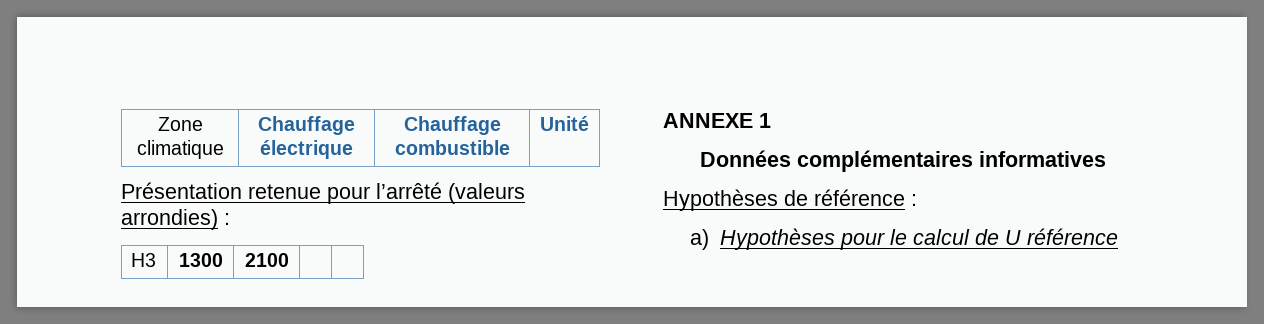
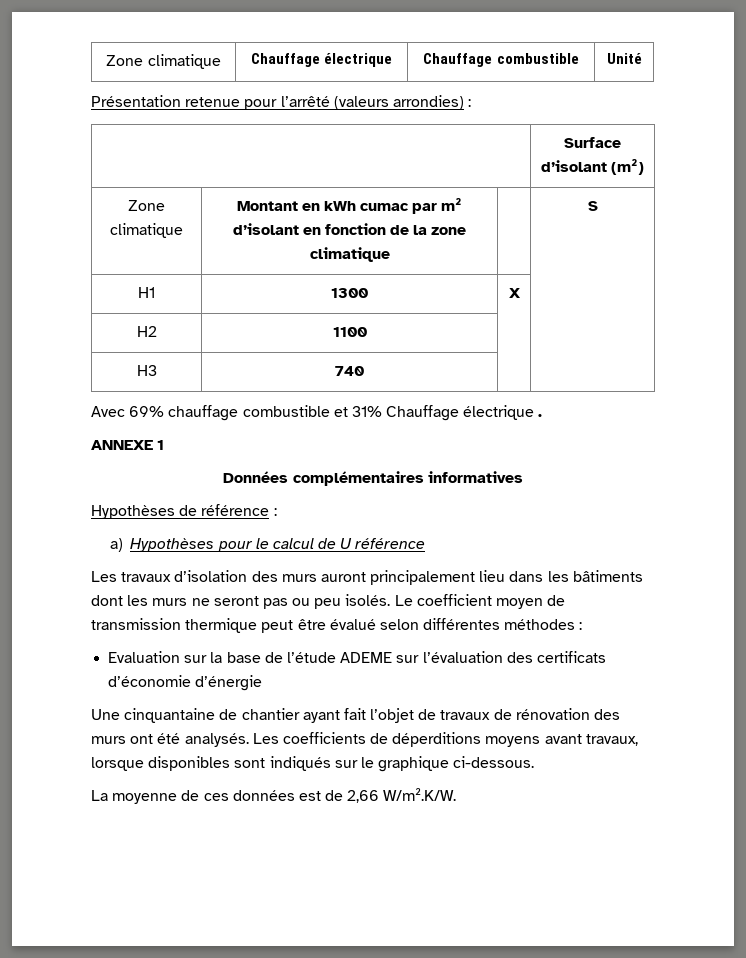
- H3 | 1300 | 2100 | |
+ | Surface d’isolant (m²)
+ Zone climatique | Montant en kWh cumac par m² d’isolant en fonction de la zone climatique | | S
+ H1 | 1300 | X |
+ H2 | 1100 | |
+ H3 | 740 | |
+ Avec 69% chauffage combustible et 31% Chauffage électrique .
+ Les travaux d’isolation des murs auront principalement lieu dans les bâtiments dont les murs ne seront pas ou peu isolés. Le coefficient moyen de transmission thermique peut être évalué selon différentes méthodes :
+ Evaluation sur la base de l’étude ADEME sur l’évaluation des certificats d’économie d’énergie
+ Une cinquantaine de chantier ayant fait l’objet de travaux de rénovation des murs ont été analysés. Les coefficients de déperditions moyens avant travaux, lorsque disponibles sont indiqués sur le graphique ci-dessous.
+ La moyenne de ces données est de 2,66 W/m².K/W.

